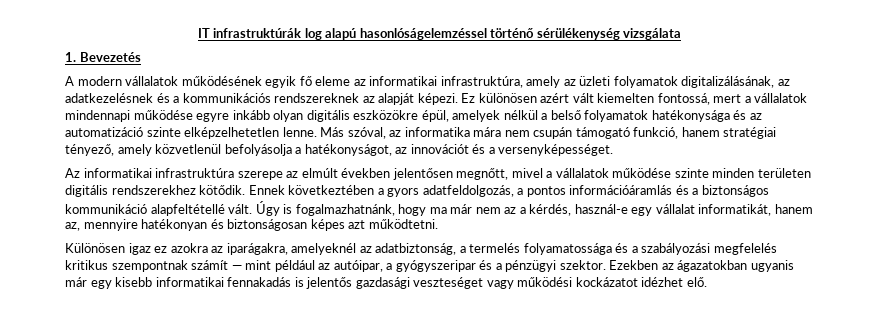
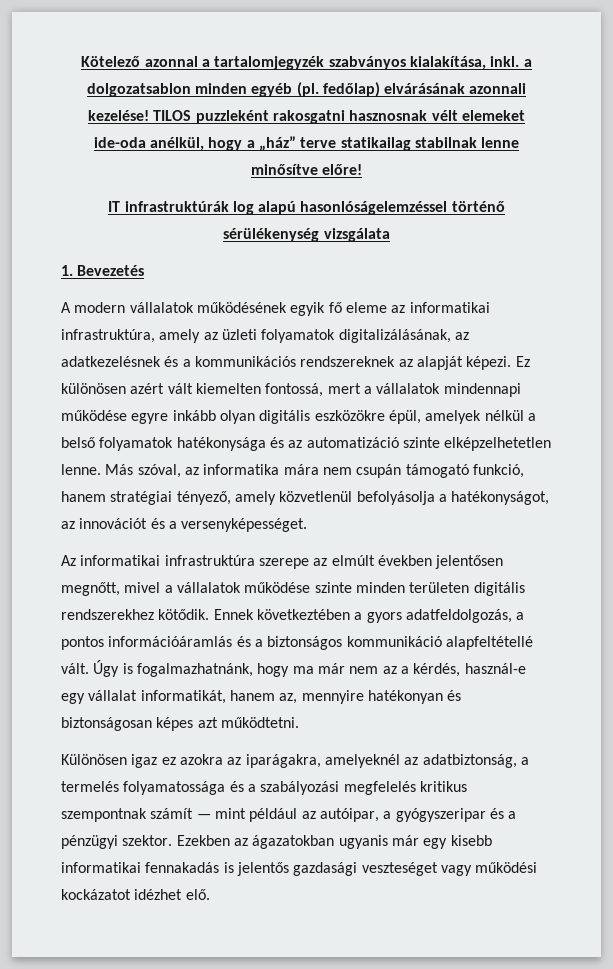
+ Kötelező azonnal a tartalomjegyzék szabványos kialakítása, inkl. a dolgozatsablon minden egyéb (pl. fedőlap) elvárásának azonnali kezelése! TILOS puzzleként rakosgatni hasznosnak vélt elemeket ide-oda anélkül, hogy a „ház” terve statikailag stabilnak lenne minősítve előre!

